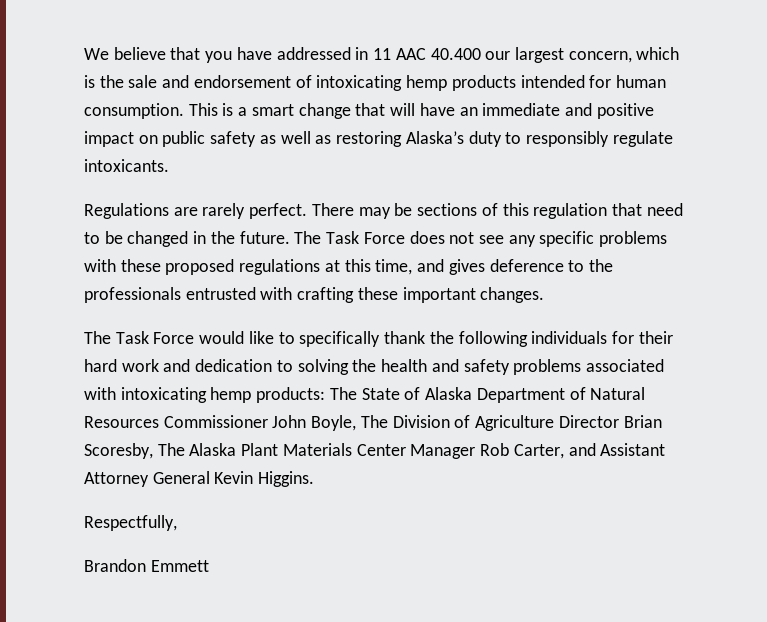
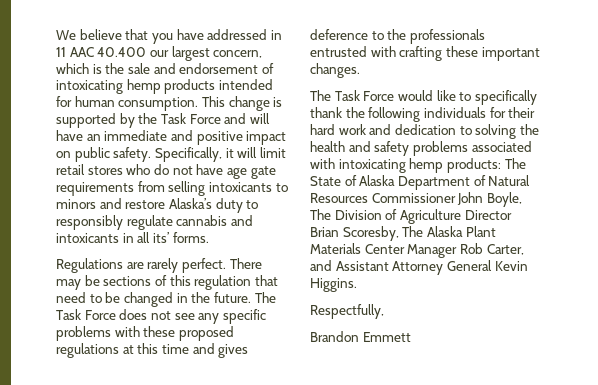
- This is a smart change that will have an immediate and positive impact on public safety as well as restoring Alaska’s duty to responsibly regulate intoxicants.
+ This change is supported by the Task Force and will have an immediate and positive impact on public safety. Specifically, it will limit retail stores who do not have age gate requirements from selling intoxicants to minors and restore Alaska’s duty to responsibly regulate cannabis and intoxicants in all its’ forms.
- The Task Force does not see any specific problems with these proposed regulations at this time, and gives deference to the professionals entrusted with crafting these important changes.
+ The Task Force does not see any specific problems with these proposed regulations at this time and gives deference to the professionals entrusted with crafting these important changes.

